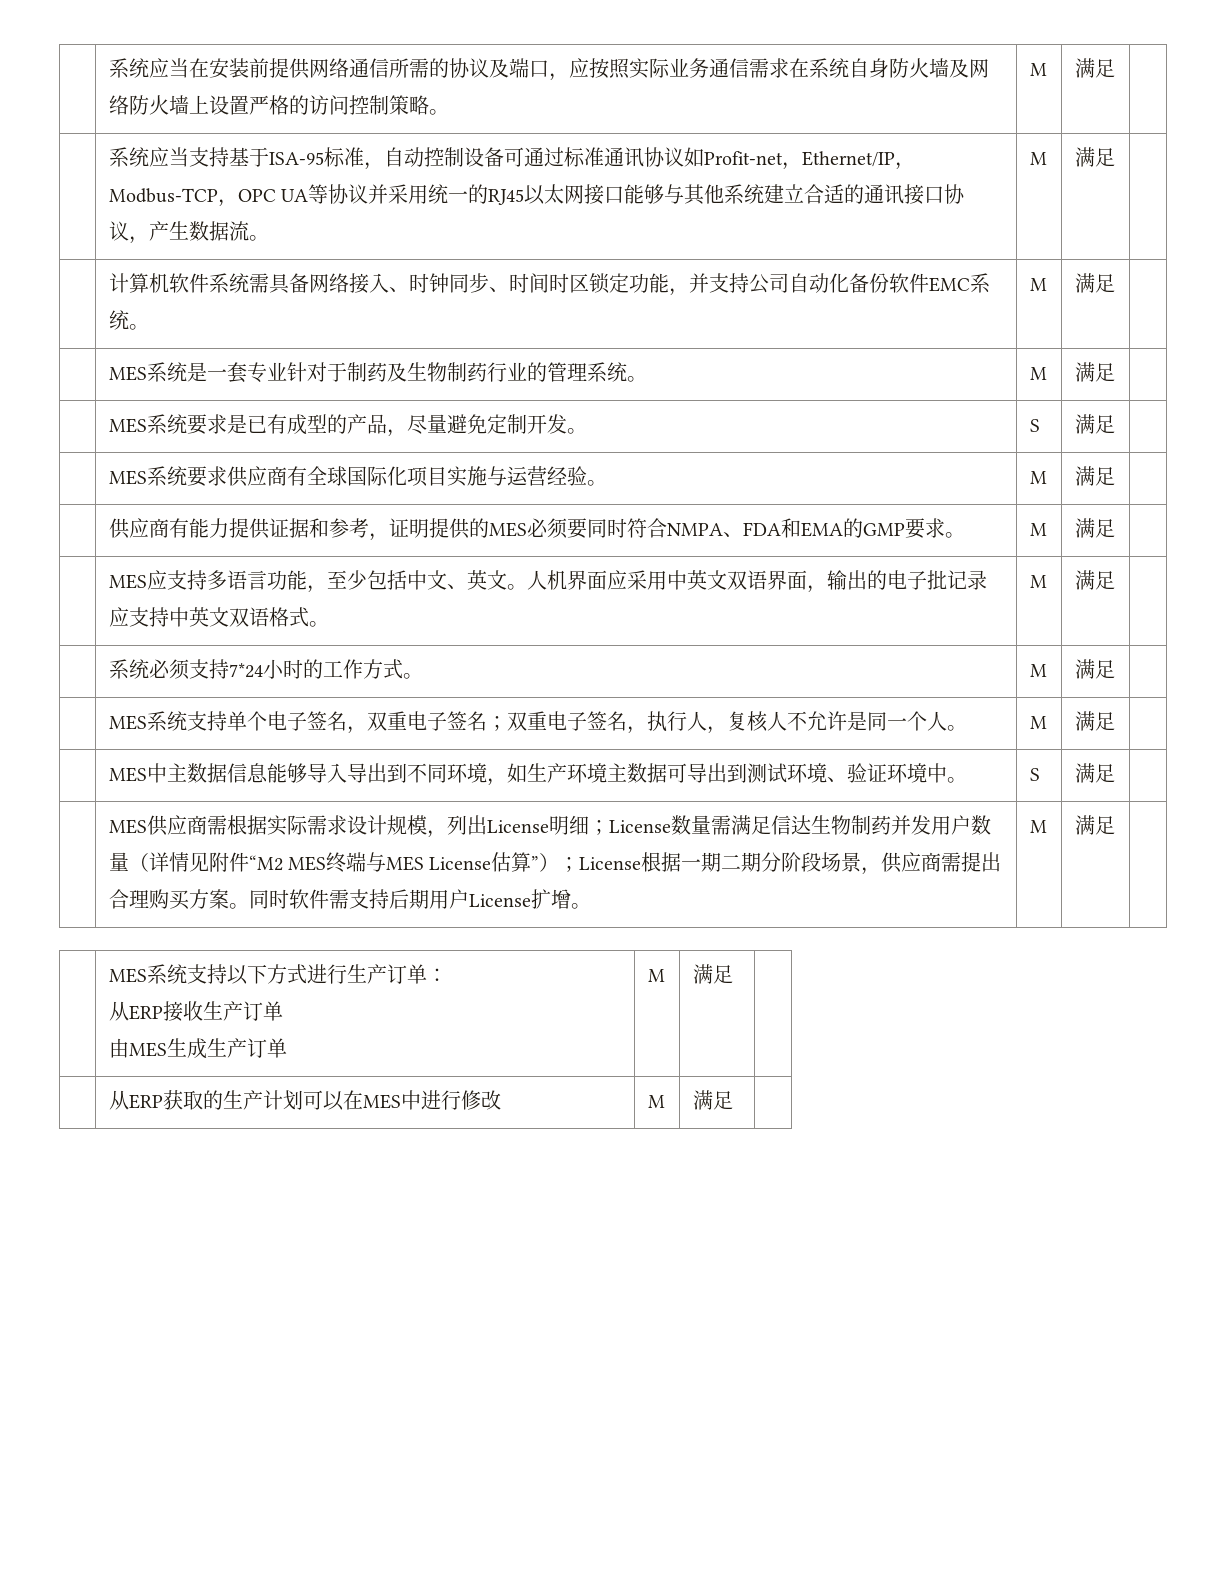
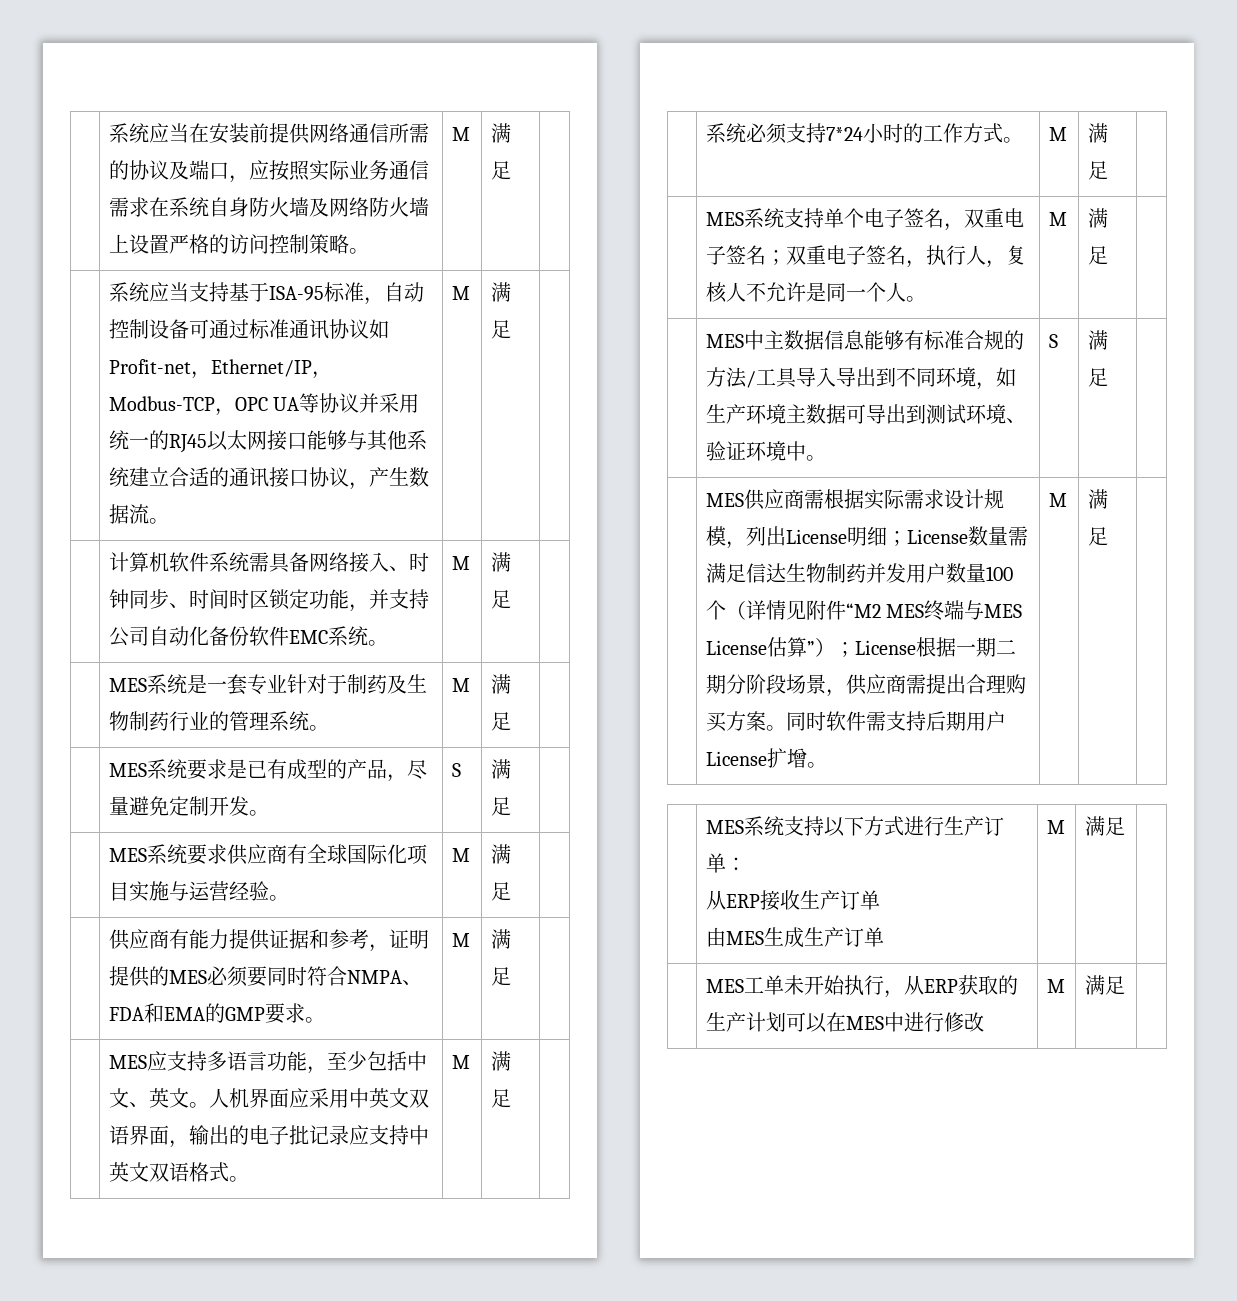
- | MES中主数据信息能够导入导出到不同环境，如生产环境主数据可导出到测试环境、验证环境中。 | S | 满足 |
+ | MES中主数据信息能够有标准合规的方法/工具导入导出到不同环境，如生产环境主数据可导出到测试环境、验证环境中。 | S | 满足 |
- MES供应商需根据实际需求设计规模，列出License明细；License数量需满足信达生物制药并发用户数量（详情见附件“M2 MES终端与MES License估算”）；License根据一期二期分阶段场景，供应商需提出合理购买方案。
+ MES供应商需根据实际需求设计规模，列出License明细；License数量需满足信达生物制药并发用户数量100个（详情见附件“M2 MES终端与MES License估算”）；License根据一期二期分阶段场景，供应商需提出合理购买方案。
- | 从ERP获取的生产计划可以在MES中进行修改 | M | 满足 |
+ | MES工单未开始执行，从ERP获取的生产计划可以在MES中进行修改 | M | 满足 |

